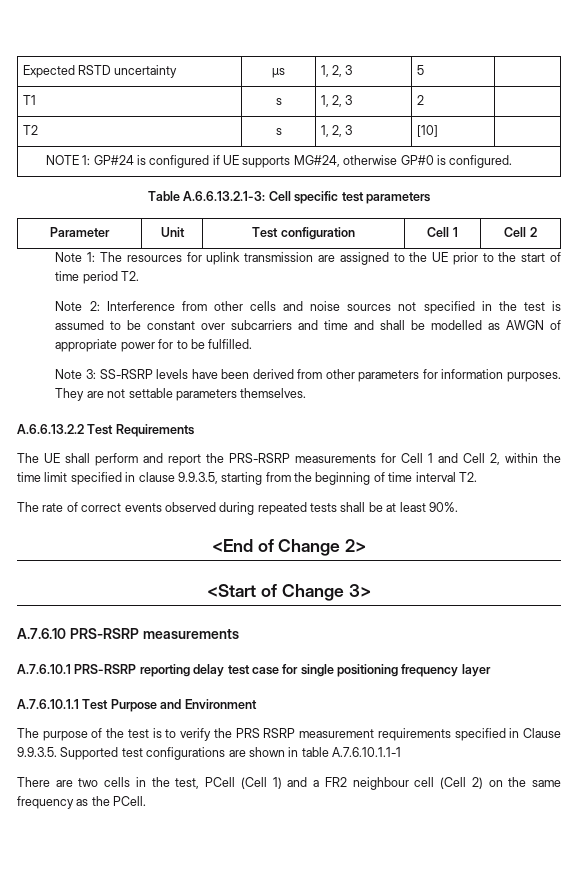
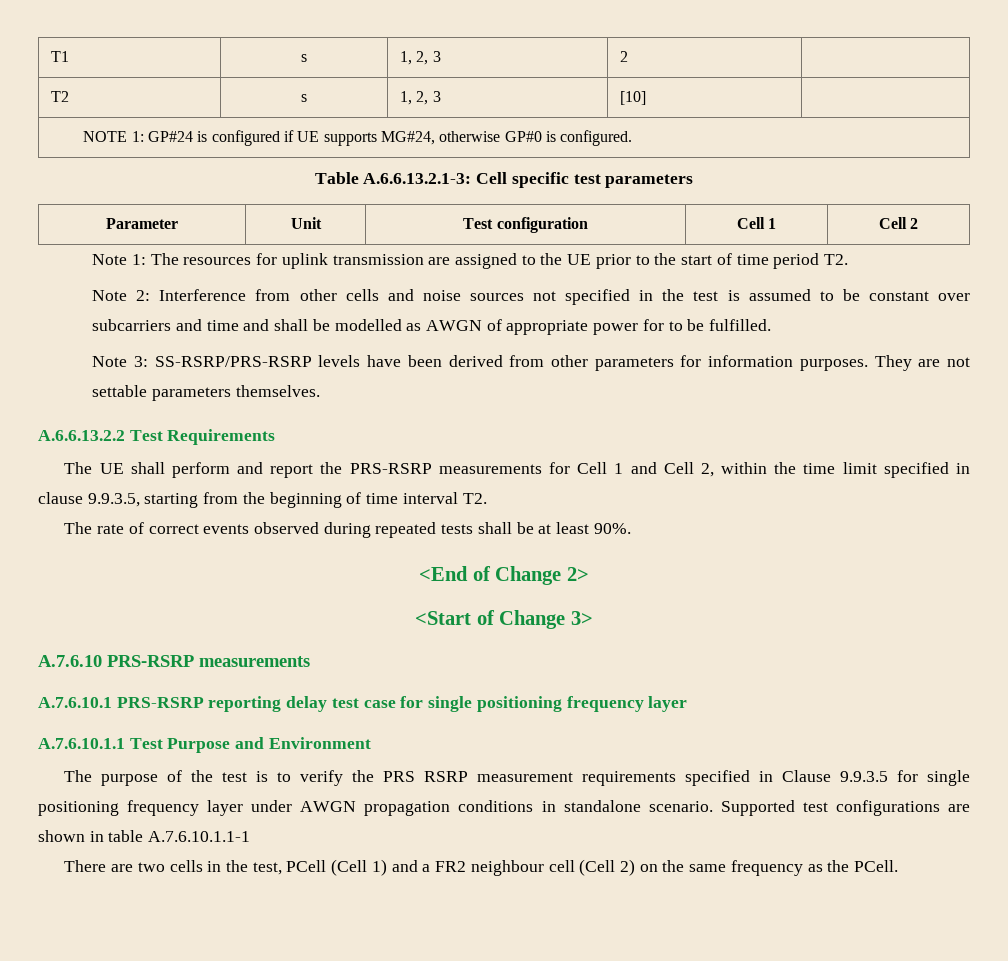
- Expected RSTD uncertainty | μs | 1, 2, 3 | 5 |
- Note 3: SS-RSRP levels have been derived from other parameters for information purposes.
+ Note 3: SS-RSRP/PRS-RSRP levels have been derived from other parameters for information purposes.
- The purpose of the test is to verify the PRS RSRP measurement requirements specified in Clause 9.9.3.5. Supported test configurations are shown in table A.7.6.10.1.1-1
+ The purpose of the test is to verify the PRS RSRP measurement requirements specified in Clause 9.9.3.5 for single positioning frequency layer under AWGN propagation conditions in standalone scenario. Supported test configurations are shown in table A.7.6.10.1.1-1

